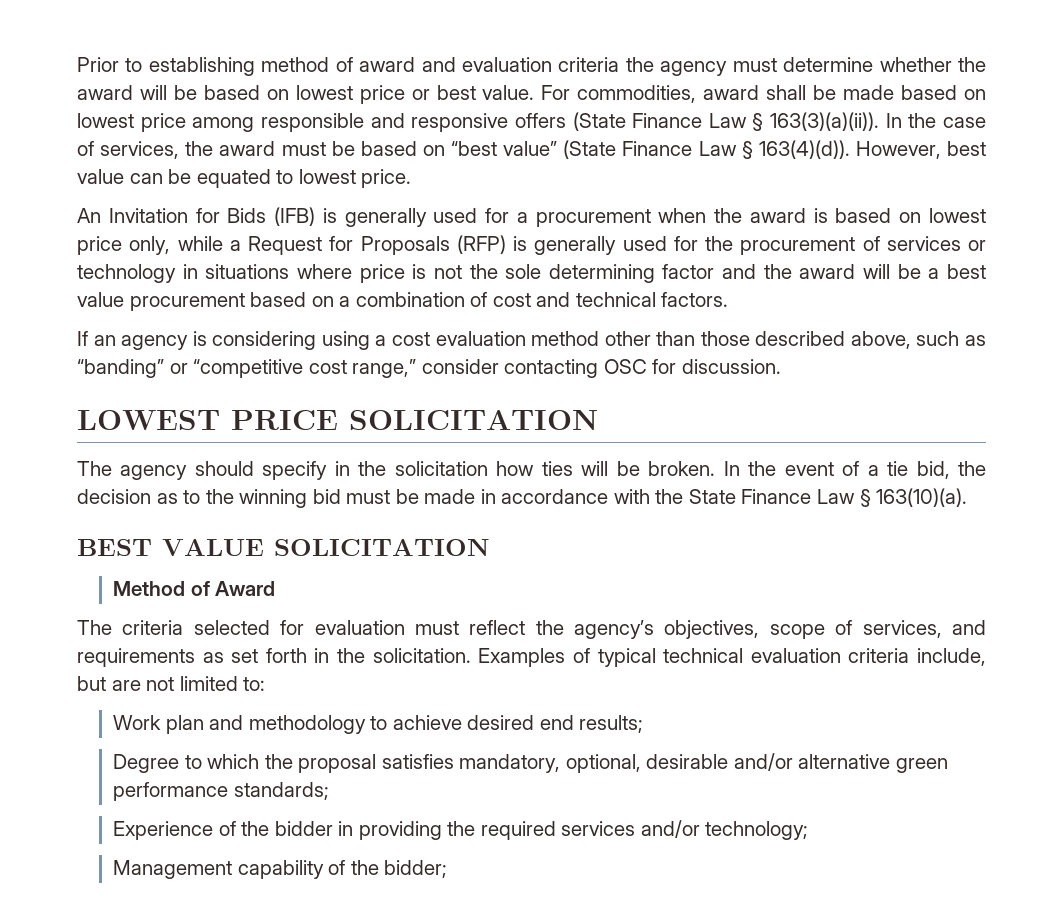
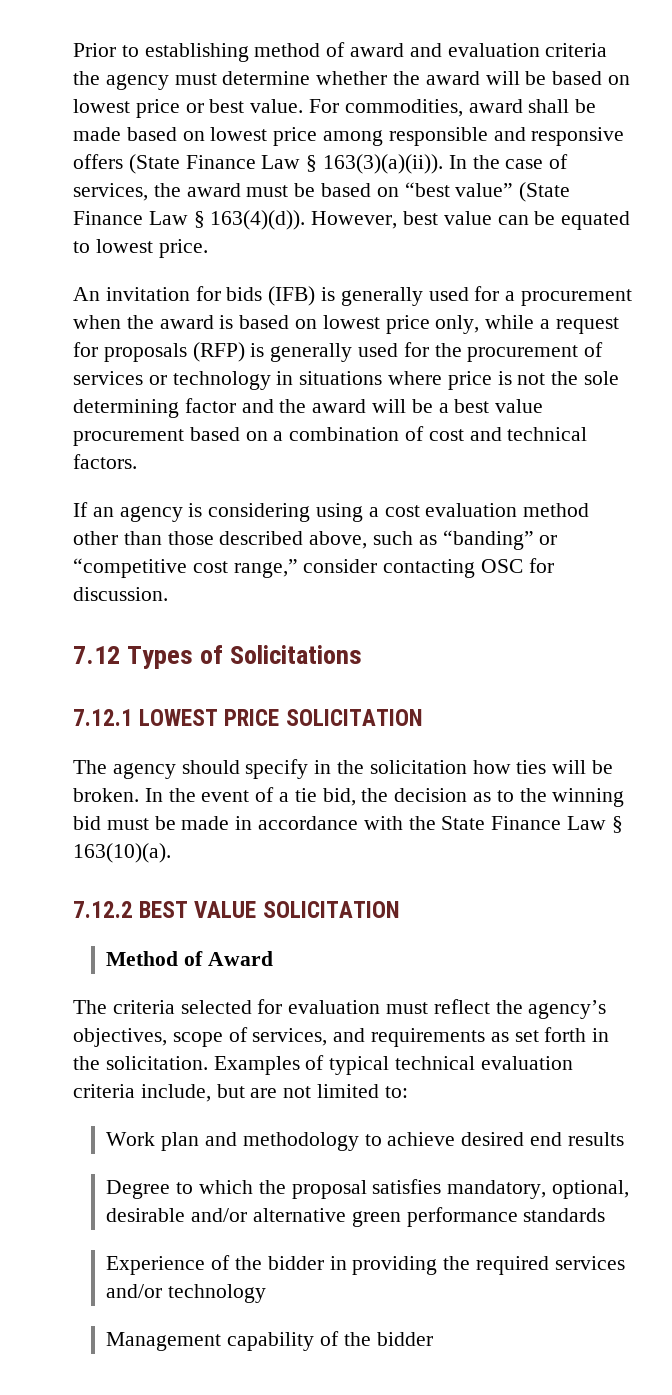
- An Invitation for Bids (IFB) is generally used for a procurement when the award is based on lowest price only, while a Request for Proposals (RFP) is generally used for the procurement of services or technology in situations where price is not the sole determining factor and the award will be a best value procurement based on a combination of cost and technical factors.
+ An invitation for bids (IFB) is generally used for a procurement when the award is based on lowest price only, while a request for proposals (RFP) is generally used for the procurement of services or technology in situations where price is not the sole determining factor and the award will be a best value procurement based on a combination of cost and technical factors.
- LOWEST PRICE SOLICITATION
+ 7.12 Types of Solicitations
+ 7.12.1 LOWEST PRICE SOLICITATION
- BEST VALUE SOLICITATION
+ 7.12.2 BEST VALUE SOLICITATION
- Work plan and methodology to achieve desired end results;
+ Work plan and methodology to achieve desired end results
- Degree to which the proposal satisfies mandatory, optional, desirable and/or alternative green performance standards;
+ Degree to which the proposal satisfies mandatory, optional, desirable and/or alternative green performance standards
- Experience of the bidder in providing the required services and/or technology;
+ Experience of the bidder in providing the required services and/or technology
- Management capability of the bidder;
+ Management capability of the bidder

